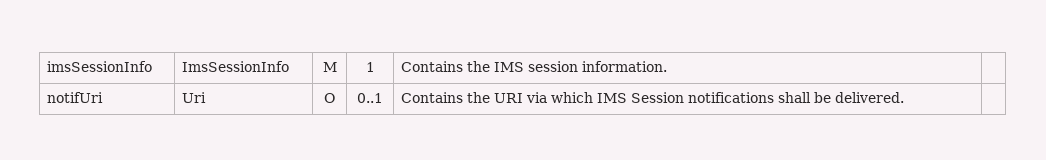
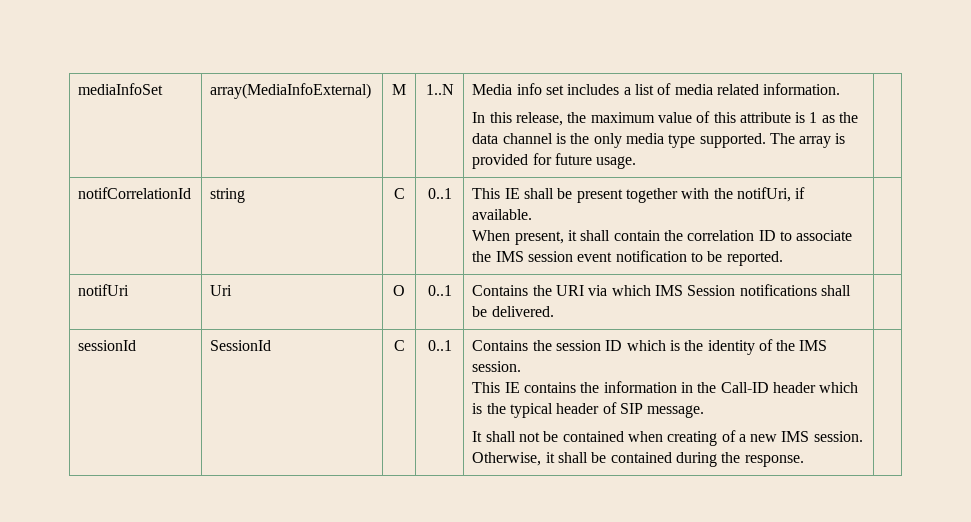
- imsSessionInfo | ImsSessionInfo
+ mediaInfoSet | array(MediaInfoExternal)
- 1 | Contains the IMS session information.
+ 1..N | Media info set includes a list of media related information.
+ In this release, the maximum value of this attribute is 1 as the data channel is the only media type supported. The array is provided for future usage. |
+ notifCorrelationId | string | C | 0..1 | This IE shall be present together with the notifUri, if available.
+ When present, it shall contain the correlation ID to associate the IMS session event notification to be reported. |
+ sessionId | SessionId | C | 0..1 | Contains the session ID which is the identity of the IMS session.
+ This IE contains the information in the Call-ID header which is the typical header of SIP message.
+ It shall not be contained when creating of a new IMS session. Otherwise, it shall be contained during the response.

